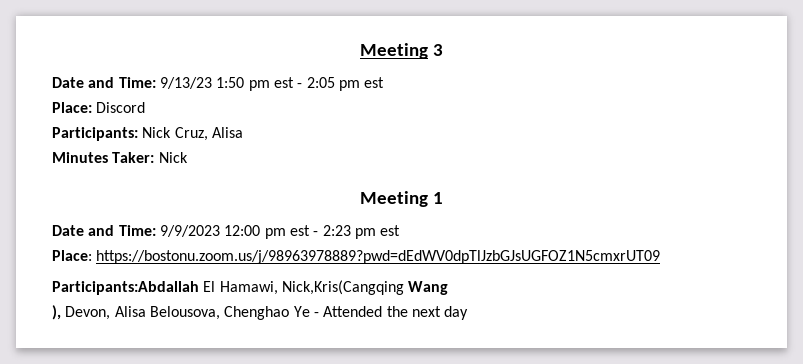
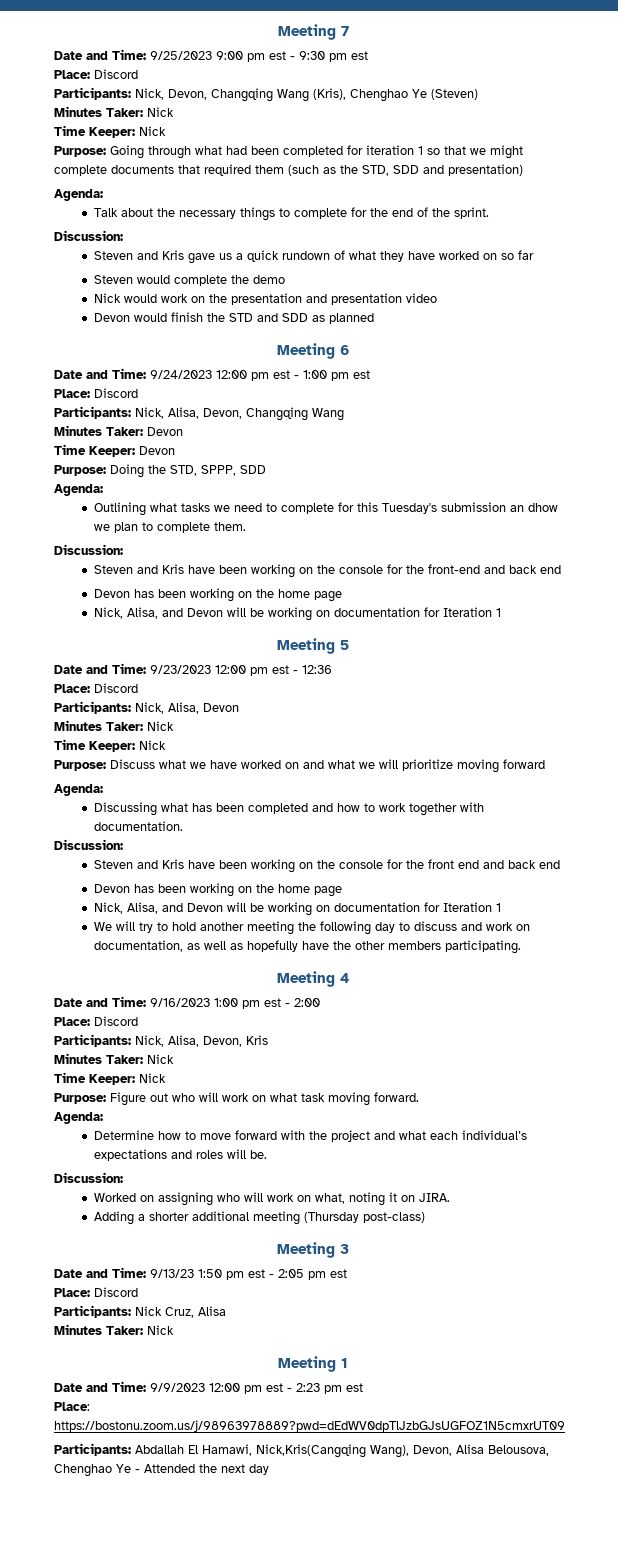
+ Meeting 7
+ Date and Time: 9/25/2023 9:00 pm est - 9:30 pm est
+ Place: Discord
+ Participants: Nick, Devon, Changqing Wang (Kris), Chenghao Ye (Steven)
+ Minutes Taker: Nick
+ Time Keeper: Nick
+ Purpose: Going through what had been completed for iteration 1 so that we might complete documents that required them (such as the STD, SDD and presentation)
+ Agenda:
+ Talk about the necessary things to complete for the end of the sprint.
+ Discussion:
+ Steven and Kris gave us a quick rundown of what they have worked on so far
+ Steven would complete the demo
+ Nick would work on the presentation and presentation video
+ Devon would finish the STD and SDD as planned
+ Meeting 6
+ Date and Time: 9/24/2023 12:00 pm est - 1:00 pm est
+ Place: Discord
+ Participants: Nick, Alisa, Devon, Changqing Wang
+ Minutes Taker: Devon
+ Time Keeper: Devon
+ Purpose: Doing the STD, SPPP, SDD
+ Agenda:
+ Outlining what tasks we need to complete for this Tuesday's submission an dhow we plan to complete them.
+ Discussion:
+ Steven and Kris have been working on the console for the front-end and back end
+ Devon has been working on the home page
+ Nick, Alisa, and Devon will be working on documentation for Iteration 1
+ Meeting 5
+ Date and Time: 9/23/2023 12:00 pm est - 12:36
+ Place: Discord
+ Participants: Nick, Alisa, Devon
+ Minutes Taker: Nick
+ Time Keeper: Nick
+ Purpose: Discuss what we have worked on and what we will prioritize moving forward
+ Agenda:
+ Discussing what has been completed and how to work together with documentation.
+ Discussion:
+ Steven and Kris have been working on the console for the front end and back end
+ Devon has been working on the home page
+ Nick, Alisa, and Devon will be working on documentation for Iteration 1
+ We will try to hold another meeting the following day to discuss and work on documentation, as well as hopefully have the other members participating.
+ Meeting 4
+ Date and Time: 9/16/2023 1:00 pm est - 2:00
+ Place: Discord
+ Participants: Nick, Alisa, Devon, Kris
+ Minutes Taker: Nick
+ Time Keeper: Nick
+ Purpose: Figure out who will work on what task moving forward.
+ Agenda:
+ Determine how to move forward with the project and what each individual’s expectations and roles will be.
+ Discussion:
+ Worked on assigning who will work on what, noting it on JIRA.
+ Adding a shorter additional meeting (Thursday post-class)
- Participants:Abdallah El Hamawi, Nick,Kris(Cangqing Wang
- ), Devon, Alisa Belousova, Chenghao Ye - Attended the next day
+ Participants: Abdallah El Hamawi, Nick,Kris(Cangqing Wang), Devon, Alisa Belousova, Chenghao Ye - Attended the next day

